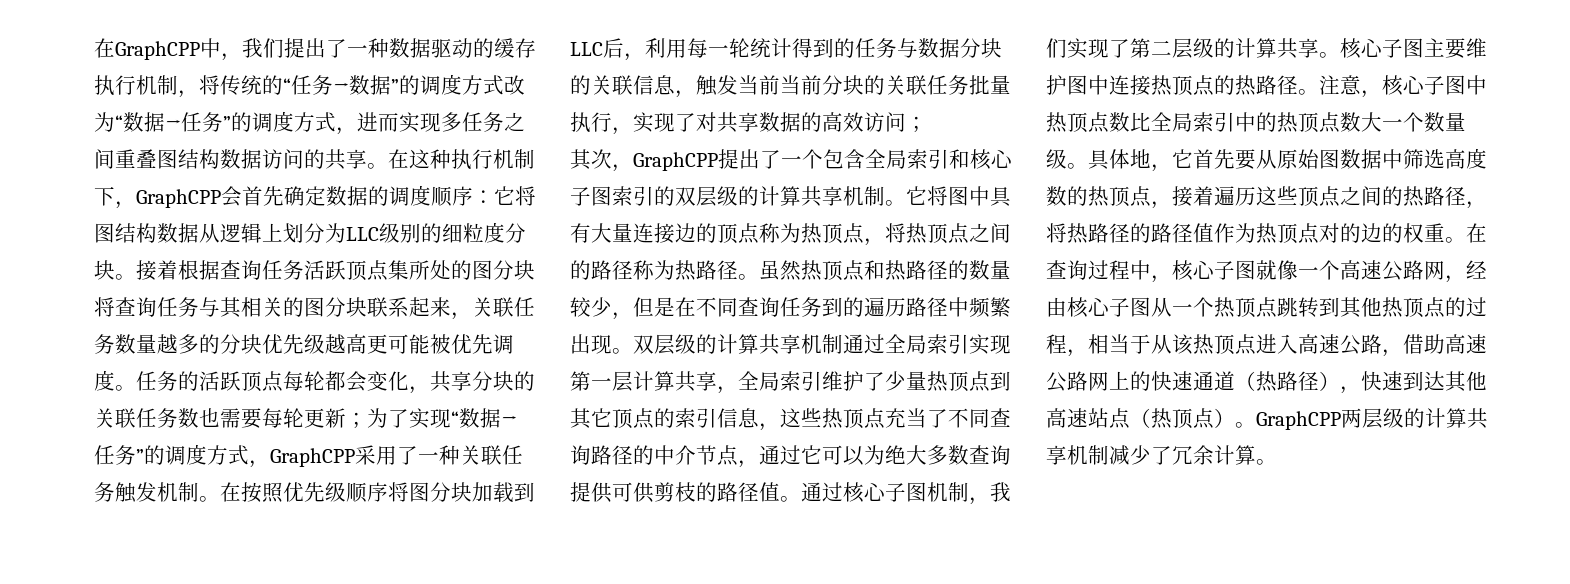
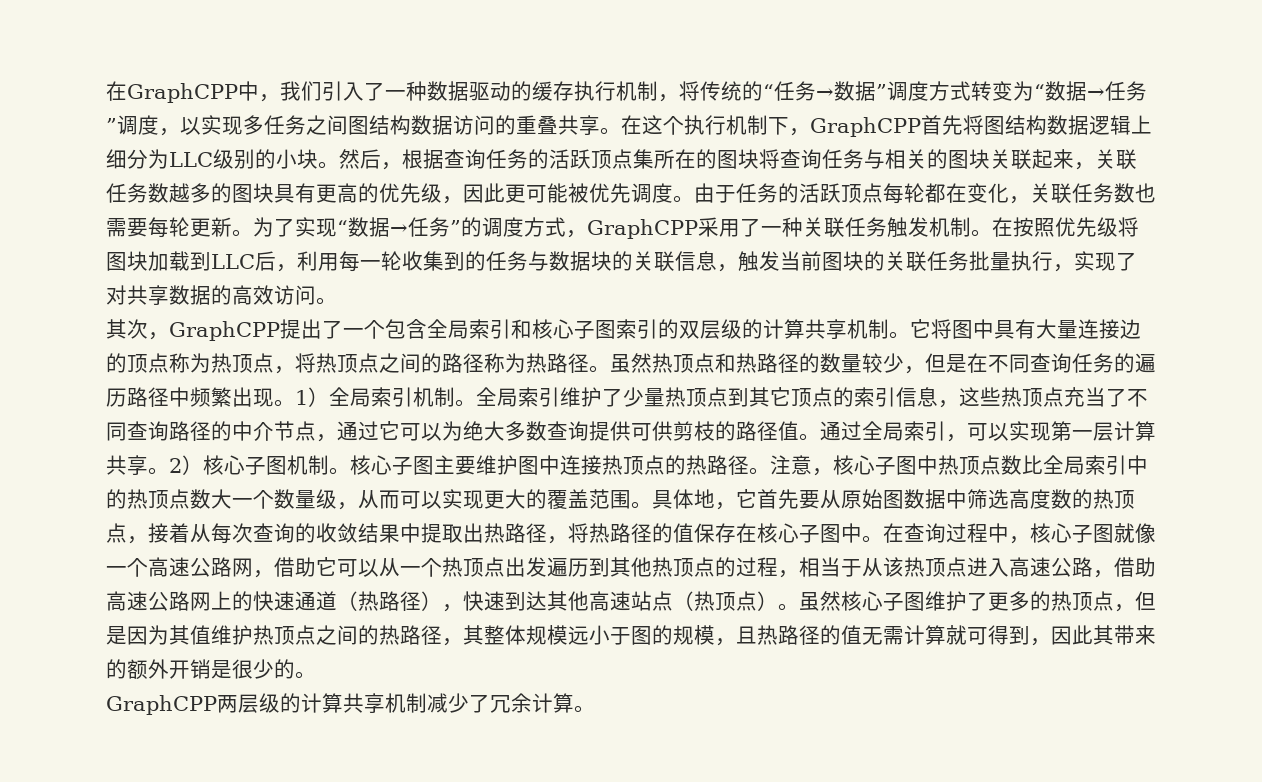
- 在GraphCPP中，我们提出了一种数据驱动的缓存执行机制，将传统的“任务→数据”的调度方式改为“数据→任务”的调度方式，进而实现多任务之间重叠图结构数据访问的共享。
+ 在GraphCPP中，我们引入了一种数据驱动的缓存执行机制，将传统的“任务→数据”调度方式转变为“数据→任务”调度，以实现多任务之间图结构数据访问的重叠共享。
- 在这种执行机制下，GraphCPP会首先确定数据的调度顺序：它将图结构数据从逻辑上划分为LLC级别的细粒度分块。接着根据查询任务活跃顶点集所处的图分块将查询任务与其相关的图分块联系起来，关联任务数量越多的分块优先级越高更可能被优先调度。
+ 在这个执行机制下，GraphCPP首先将图结构数据逻辑上细分为LLC级别的小块。然后，根据查询任务的活跃顶点集所在的图块将查询任务与相关的图块关联起来，关联任务数越多的图块具有更高的优先级，因此更可能被优先调度。
- 任务的活跃顶点每轮都会变化，共享分块的关联任务数也需要每轮更新；为了实现“数据→任务”的调度方式，GraphCPP采用了一种关联任务触发机制。
+ 由于任务的活跃顶点每轮都在变化，关联任务数也需要每轮更新。为了实现“数据→任务”的调度方式，GraphCPP采用了一种关联任务触发机制。
- 在按照优先级顺序将图分块加载到LLC后，利用每一轮统计得到的任务与数据分块的关联信息，触发当前当前分块的关联任务批量执行，实现了对共享数据的高效访问；
+ 在按照优先级将图块加载到LLC后，利用每一轮收集到的任务与数据块的关联信息，触发当前图块的关联任务批量执行，实现了对共享数据的高效访问。
- 虽然热顶点和热路径的数量较少，但是在不同查询任务到的遍历路径中频繁出现。
+ 虽然热顶点和热路径的数量较少，但是在不同查询任务的遍历路径中频繁出现。
- 双层级的计算共享机制通过全局索引实现第一层计算共享，全局索引维护了少量热顶点到其它顶点的索引信息，这些热顶点充当了不同查询路径的中介节点，通过它可以为绝大多数查询提供可供剪枝的路径值。
+ 1）全局索引机制。全局索引维护了少量热顶点到其它顶点的索引信息，这些热顶点充当了不同查询路径的中介节点，通过它可以为绝大多数查询提供可供剪枝的路径值。
- 通过核心子图机制，我们实现了第二层级的计算共享。
+ 通过全局索引，可以实现第一层计算共享。2）核心子图机制。
- 注意，核心子图中热顶点数比全局索引中的热顶点数大一个数量级。
+ 注意，核心子图中热顶点数比全局索引中的热顶点数大一个数量级，从而可以实现更大的覆盖范围。
- 具体地，它首先要从原始图数据中筛选高度数的热顶点，接着遍历这些顶点之间的热路径，将热路径的路径值作为热顶点对的边的权重。
+ 具体地，它首先要从原始图数据中筛选高度数的热顶点，接着从每次查询的收敛结果中提取出热路径，将热路径的值保存在核心子图中。
- 在查询过程中，核心子图就像一个高速公路网，经由核心子图从一个热顶点跳转到其他热顶点的过程，相当于从该热顶点进入高速公路，借助高速公路网上的快速通道（热路径），快速到达其他高速站点（热顶点）。GraphCPP两层级的计算共享机制减少了冗余计算。
+ 在查询过程中，核心子图就像一个高速公路网，借助它可以从一个热顶点出发遍历到其他热顶点的过程，相当于从该热顶点进入高速公路，借助高速公路网上的快速通道（热路径），快速到达其他高速站点（热顶点）。虽然核心子图维护了更多的热顶点，但是因为其值维护热顶点之间的热路径，其整体规模远小于图的规模，且热路径的值无需计算就可得到，因此其带来的额外开销是很少的。
+ GraphCPP两层级的计算共享机制减少了冗余计算。

